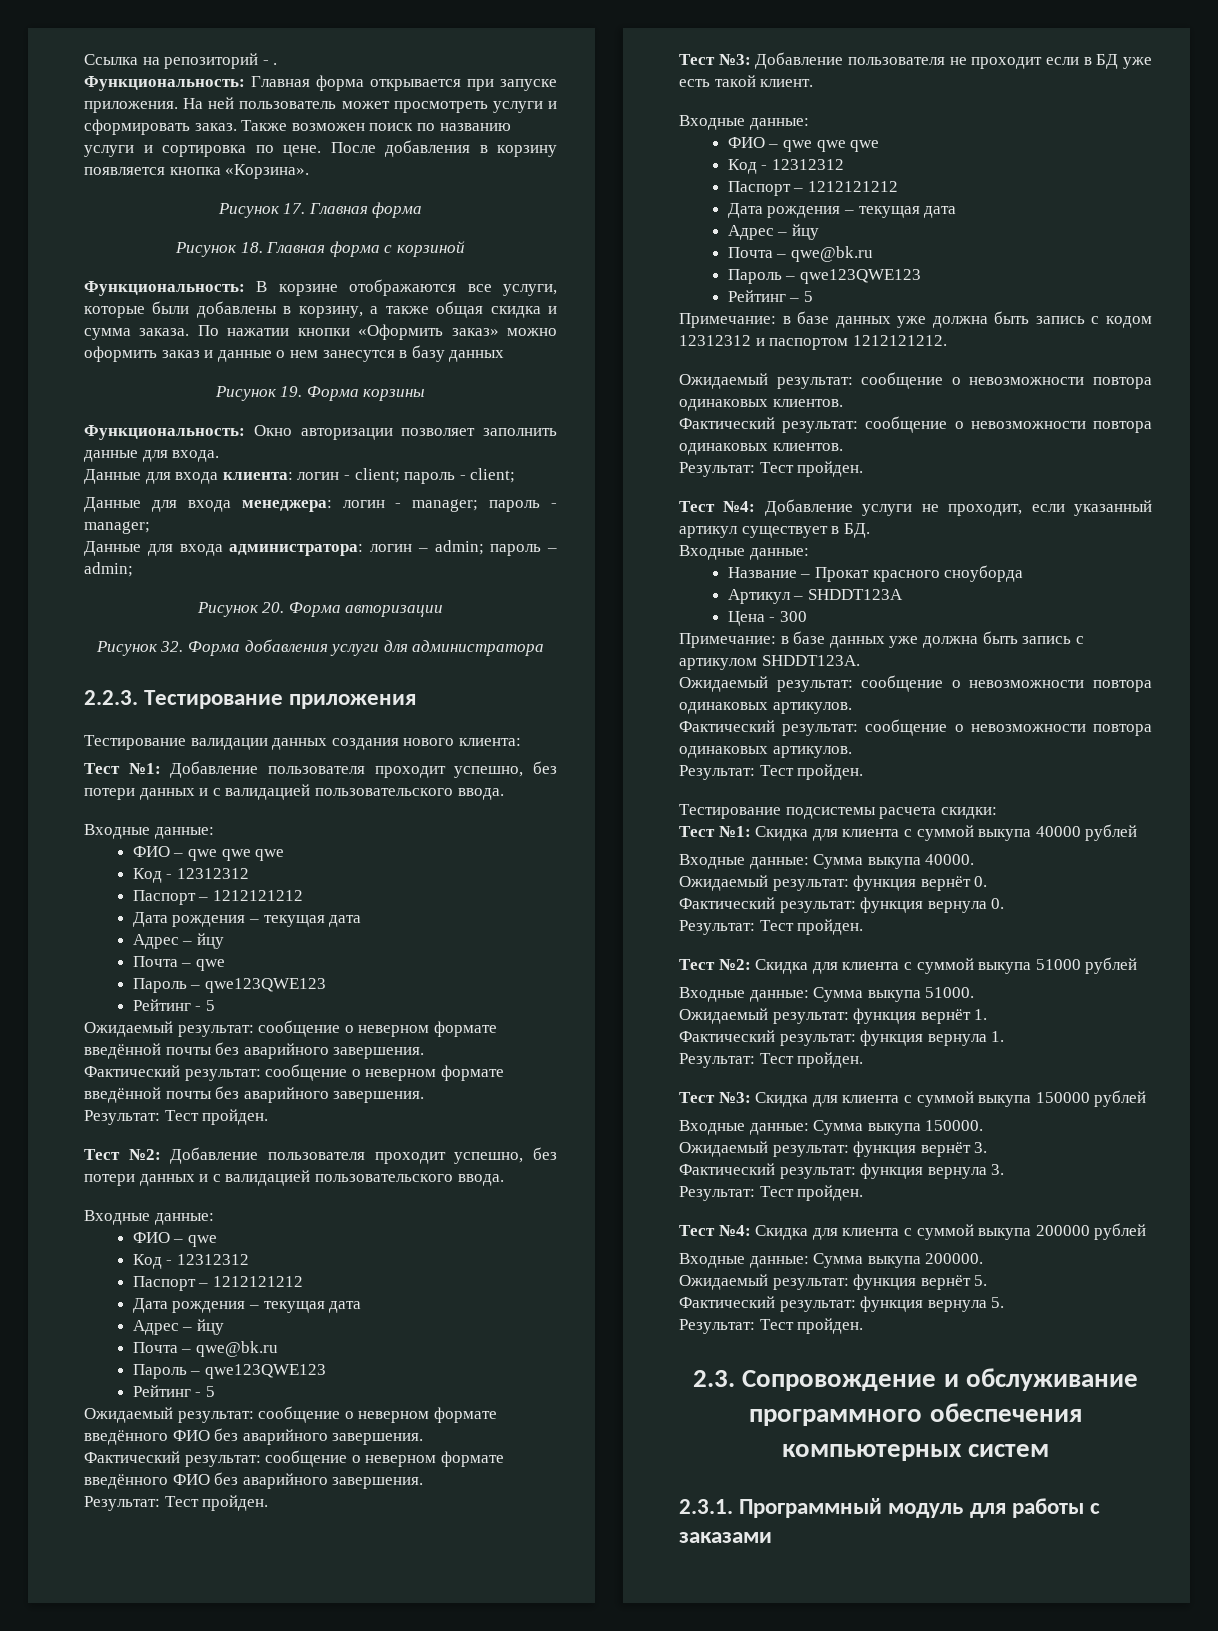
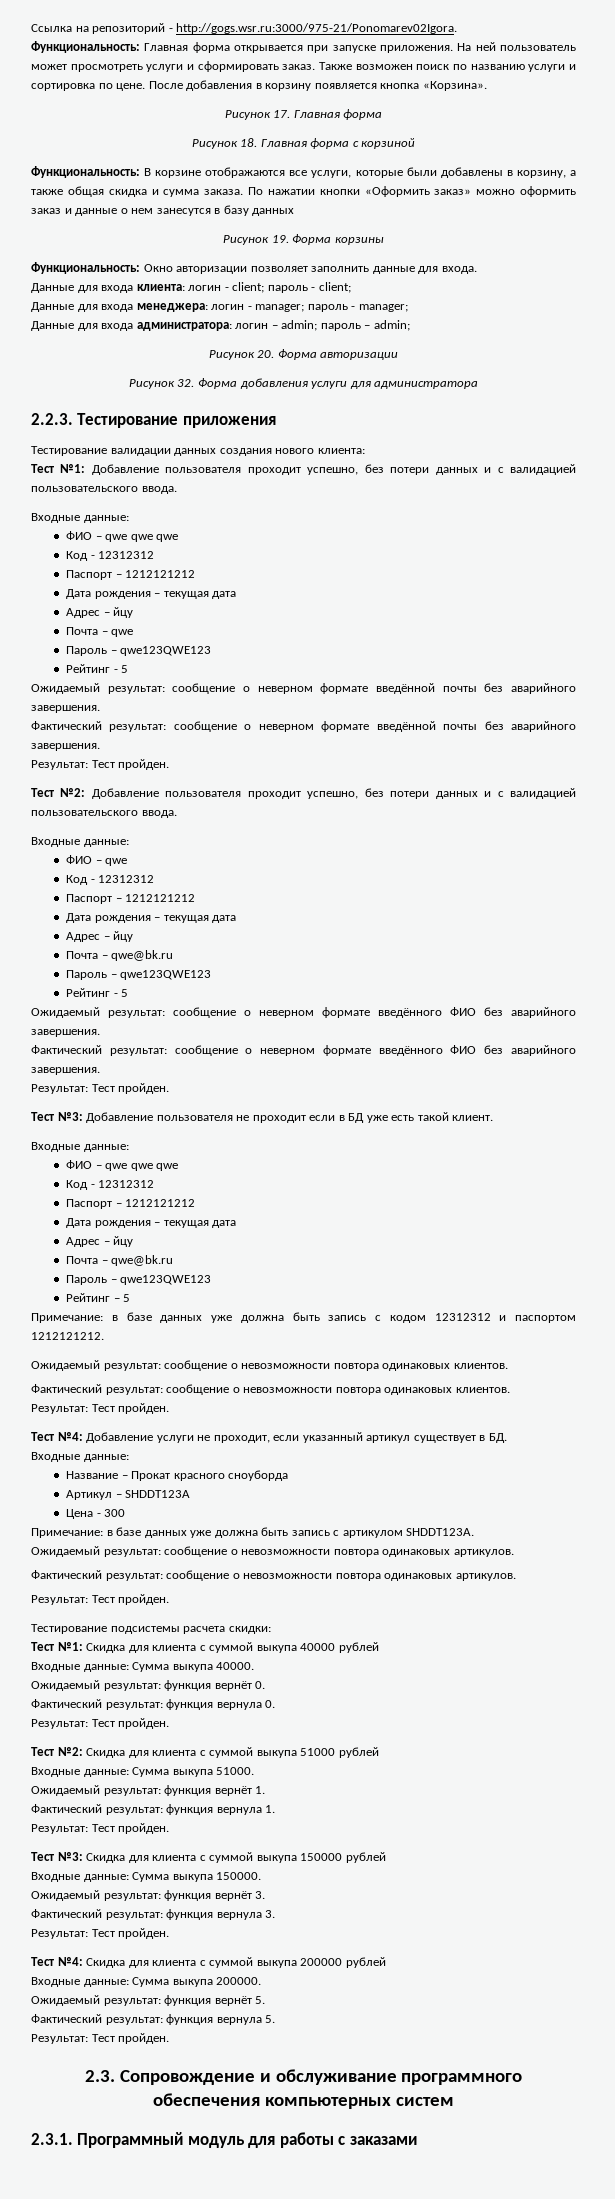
- Ссылка на репозиторий - .
+ Ссылка на репозиторий - http://gogs.wsr.ru:3000/975-21/Ponomarev02Igora.

